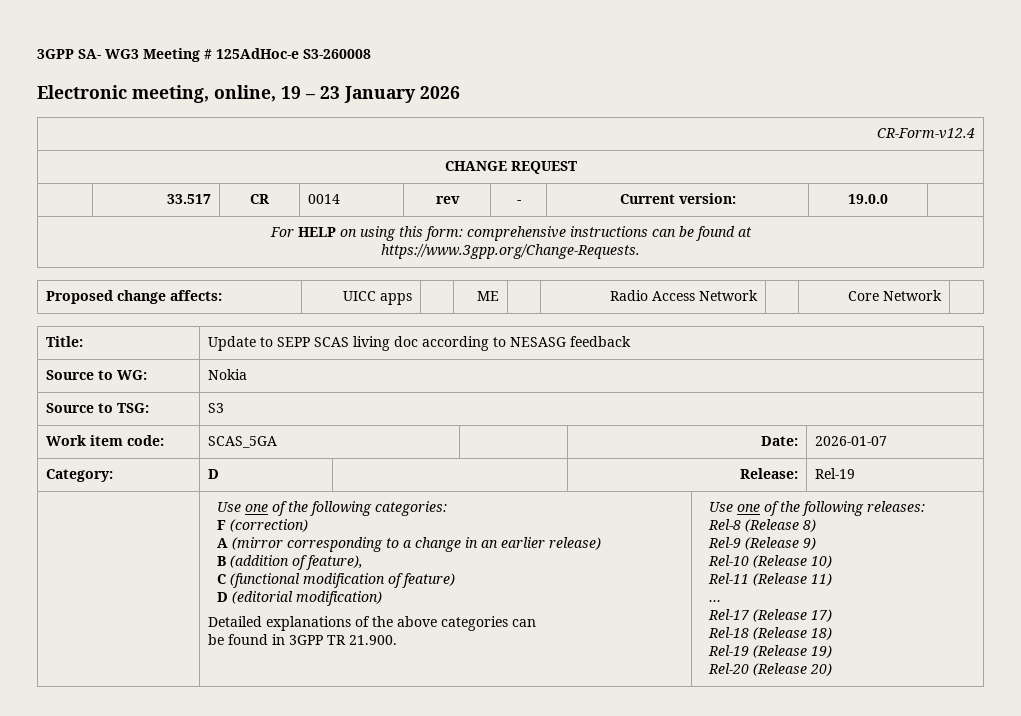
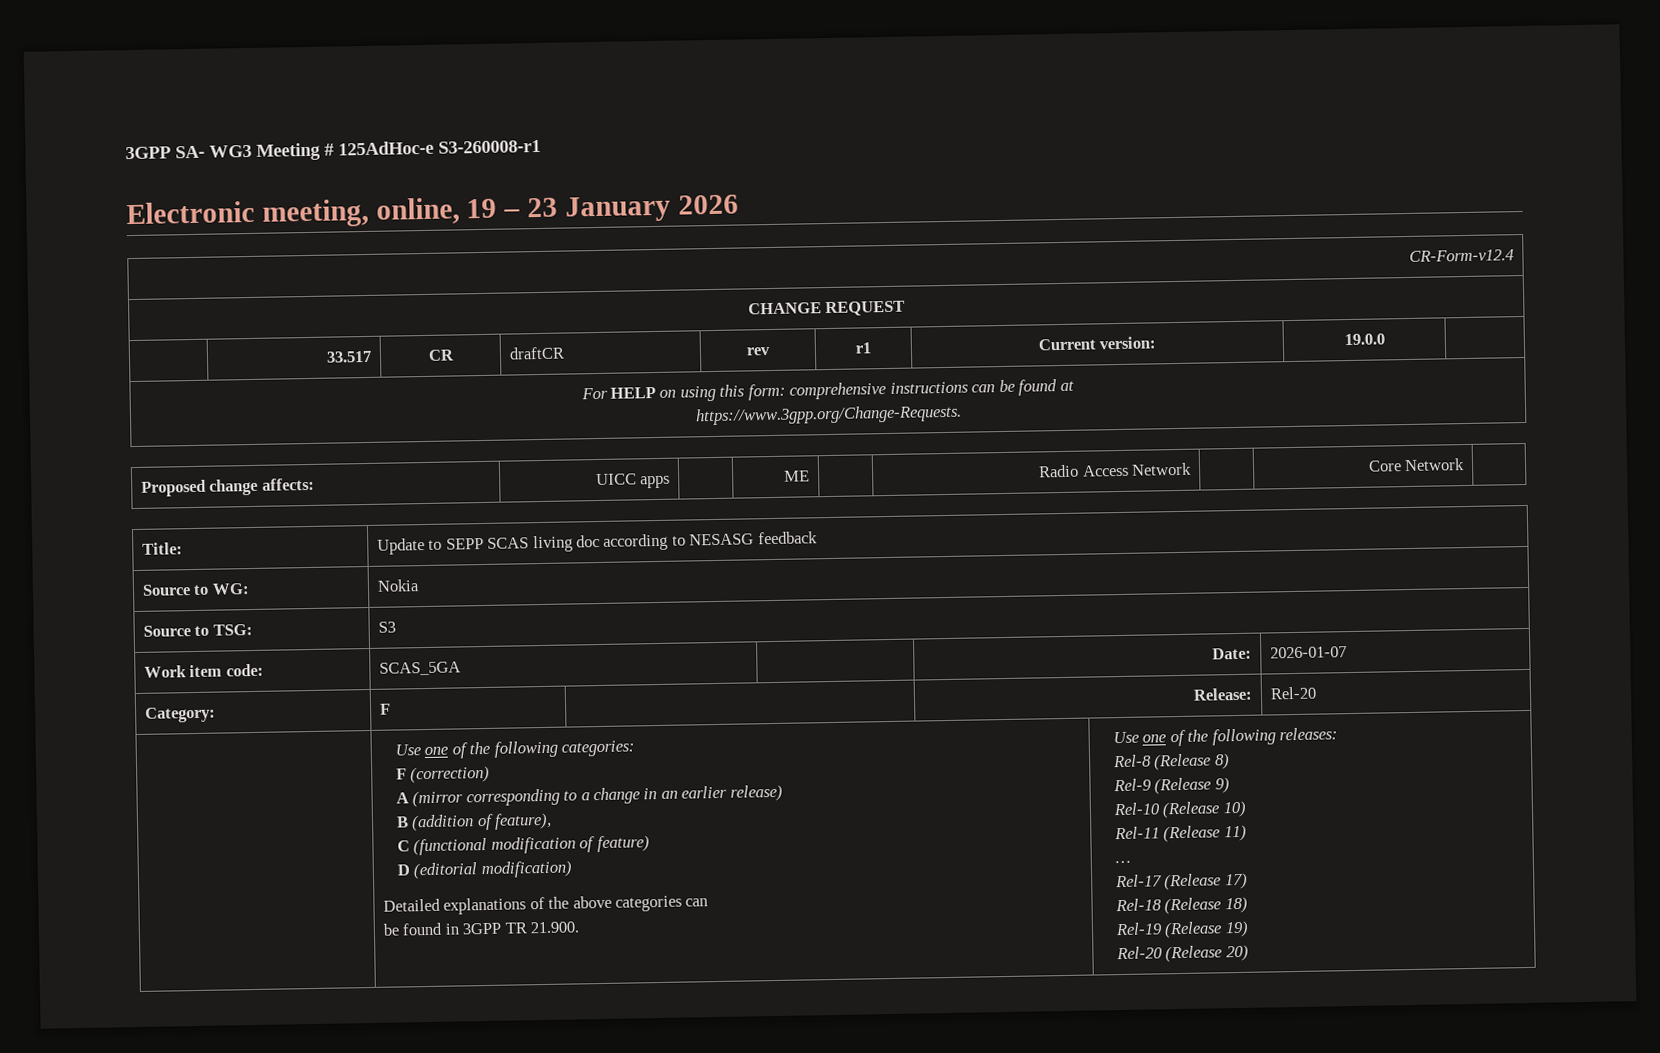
- 3GPP SA- WG3 Meeting # 125AdHoc-e S3-260008
+ 3GPP SA- WG3 Meeting # 125AdHoc-e S3-260008-r1
- | 33.517 | CR | 0014 | rev | - | Current version: | 19.0.0 |
+ | 33.517 | CR | draftCR | rev | r1 | Current version: | 19.0.0 |
- Category: | D | | Release: | Rel-19
+ Category: | F | | Release: | Rel-20

